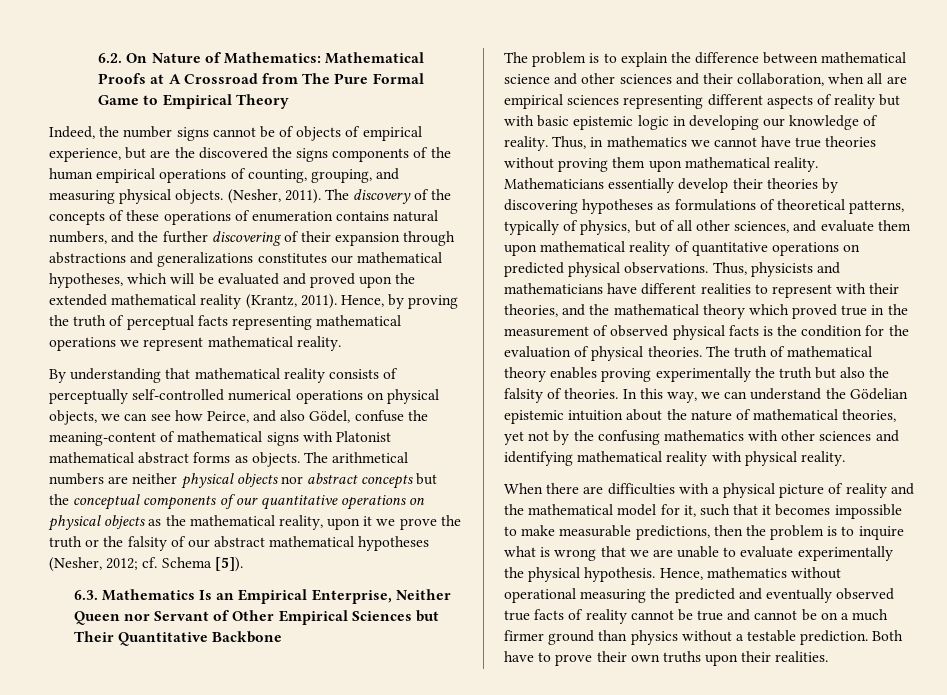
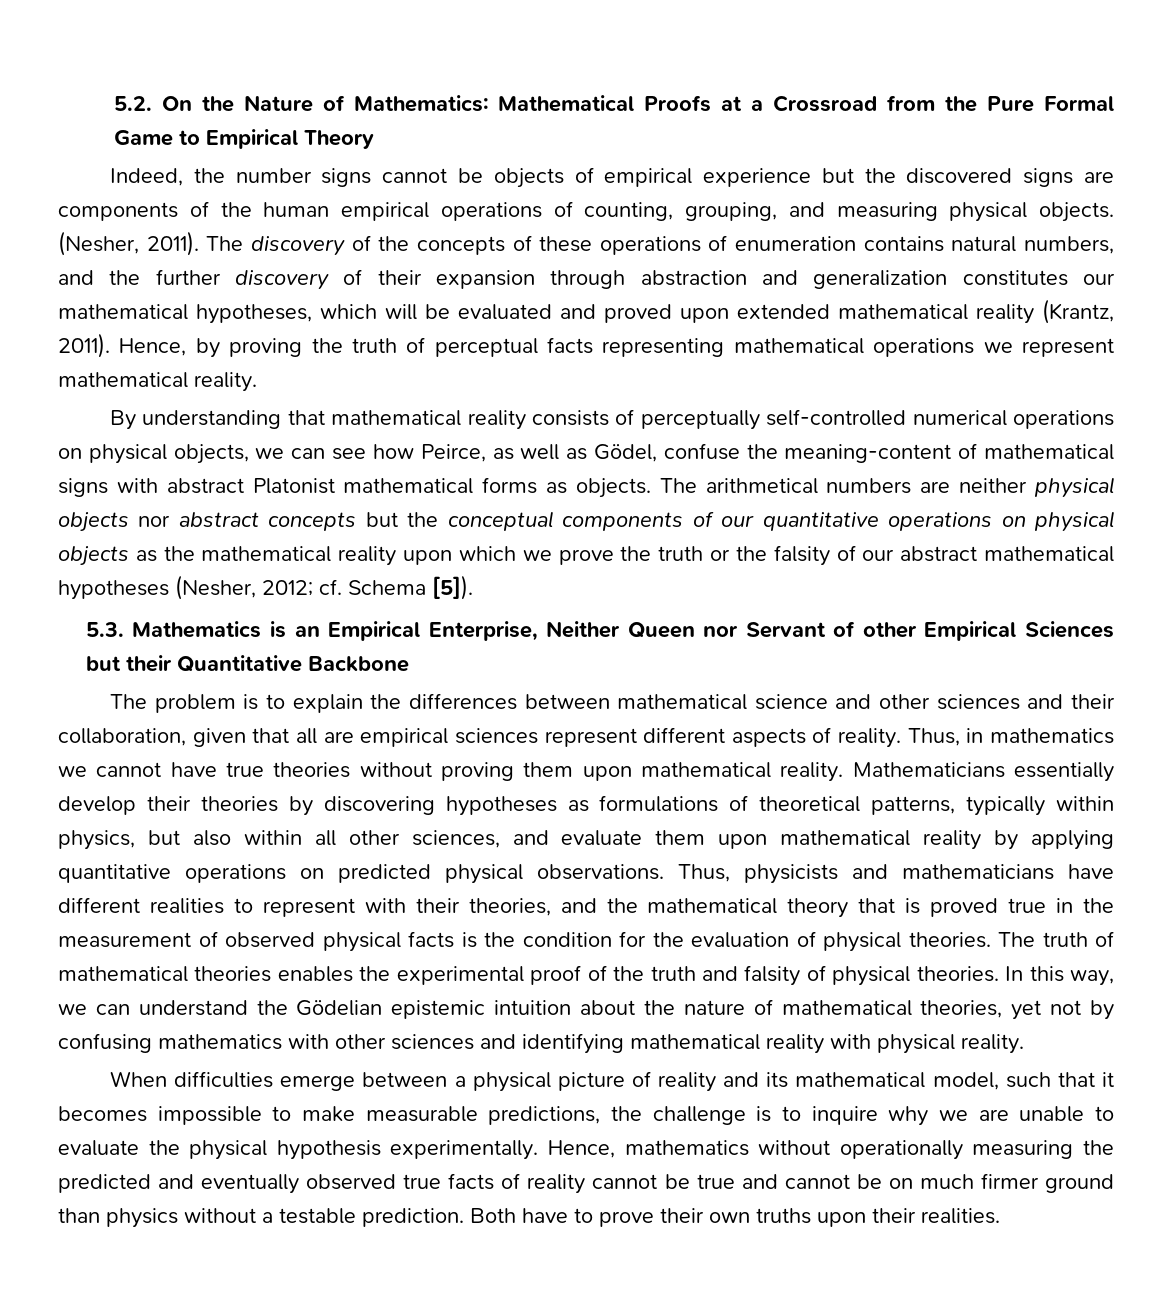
- 6.2. On Nature of Mathematics: Mathematical Proofs at A Crossroad from The Pure Formal Game to Empirical Theory
+ 5.2. On the Nature of Mathematics: Mathematical Proofs at a Crossroad from the Pure Formal Game to Empirical Theory
- Indeed, the number signs cannot be of objects of empirical experience, but are the discovered the signs components of the human empirical operations of counting, grouping, and measuring physical objects.
+ Indeed, the number signs cannot be objects of empirical experience but the discovered signs are components of the human empirical operations of counting, grouping, and measuring physical objects.
- The discovery of the concepts of these operations of enumeration contains natural numbers, and the further discovering of their expansion through abstractions and generalizations constitutes our mathematical hypotheses, which will be evaluated and proved upon the extended mathematical reality (Krantz, 2011).
+ The discovery of the concepts of these operations of enumeration contains natural numbers, and the further discovery of their expansion through abstraction and generalization constitutes our mathematical hypotheses, which will be evaluated and proved upon extended mathematical reality (Krantz, 2011).
- By understanding that mathematical reality consists of perceptually self-controlled numerical operations on physical objects, we can see how Peirce, and also Gödel, confuse the meaning-content of mathematical signs with Platonist mathematical abstract forms as objects.
+ By understanding that mathematical reality consists of perceptually self-controlled numerical operations on physical objects, we can see how Peirce, as well as Gödel, confuse the meaning-content of mathematical signs with abstract Platonist mathematical forms as objects.
- The arithmetical numbers are neither physical objects nor abstract concepts but the conceptual components of our quantitative operations on physical objects as the mathematical reality, upon it we prove the truth or the falsity of our abstract mathematical hypotheses (Nesher, 2012; cf. Schema [5]).
+ The arithmetical numbers are neither physical objects nor abstract concepts but the conceptual components of our quantitative operations on physical objects as the mathematical reality upon which we prove the truth or the falsity of our abstract mathematical hypotheses (Nesher, 2012; cf. Schema [5]).
- 6.3. Mathematics Is an Empirical Enterprise, Neither Queen nor Servant of Other Empirical Sciences but Their Quantitative Backbone
+ 5.3. Mathematics is an Empirical Enterprise, Neither Queen nor Servant of other Empirical Sciences but their Quantitative Backbone
- The problem is to explain the difference between mathematical science and other sciences and their collaboration, when all are empirical sciences representing different aspects of reality but with basic epistemic logic in developing our knowledge of reality.
+ The problem is to explain the differences between mathematical science and other sciences and their collaboration, given that all are empirical sciences represent different aspects of reality.
- Mathematicians essentially develop their theories by discovering hypotheses as formulations of theoretical patterns, typically of physics, but of all other sciences, and evaluate them upon mathematical reality of quantitative operations on predicted physical observations.
+ Mathematicians essentially develop their theories by discovering hypotheses as formulations of theoretical patterns, typically within physics, but also within all other sciences, and evaluate them upon mathematical reality by applying quantitative operations on predicted physical observations.
- Thus, physicists and mathematicians have different realities to represent with their theories, and the mathematical theory which proved true in the measurement of observed physical facts is the condition for the evaluation of physical theories.
+ Thus, physicists and mathematicians have different realities to represent with their theories, and the mathematical theory that is proved true in the measurement of observed physical facts is the condition for the evaluation of physical theories.
- The truth of mathematical theory enables proving experimentally the truth but also the falsity of theories.
+ The truth of mathematical theories enables the experimental proof of the truth and falsity of physical theories.
- In this way, we can understand the Gödelian epistemic intuition about the nature of mathematical theories, yet not by the confusing mathematics with other sciences and identifying mathematical reality with physical reality.
+ In this way, we can understand the Gödelian epistemic intuition about the nature of mathematical theories, yet not by confusing mathematics with other sciences and identifying mathematical reality with physical reality.
- When there are difficulties with a physical picture of reality and the mathematical model for it, such that it becomes impossible to make measurable predictions, then the problem is to inquire what is wrong that we are unable to evaluate experimentally the physical hypothesis.
+ When difficulties emerge between a physical picture of reality and its mathematical model, such that it becomes impossible to make measurable predictions, the challenge is to inquire why we are unable to evaluate the physical hypothesis experimentally.
- Hence, mathematics without operational measuring the predicted and eventually observed true facts of reality cannot be true and cannot be on a much firmer ground than physics without a testable prediction.
+ Hence, mathematics without operationally measuring the predicted and eventually observed true facts of reality cannot be true and cannot be on much firmer ground than physics without a testable prediction.

